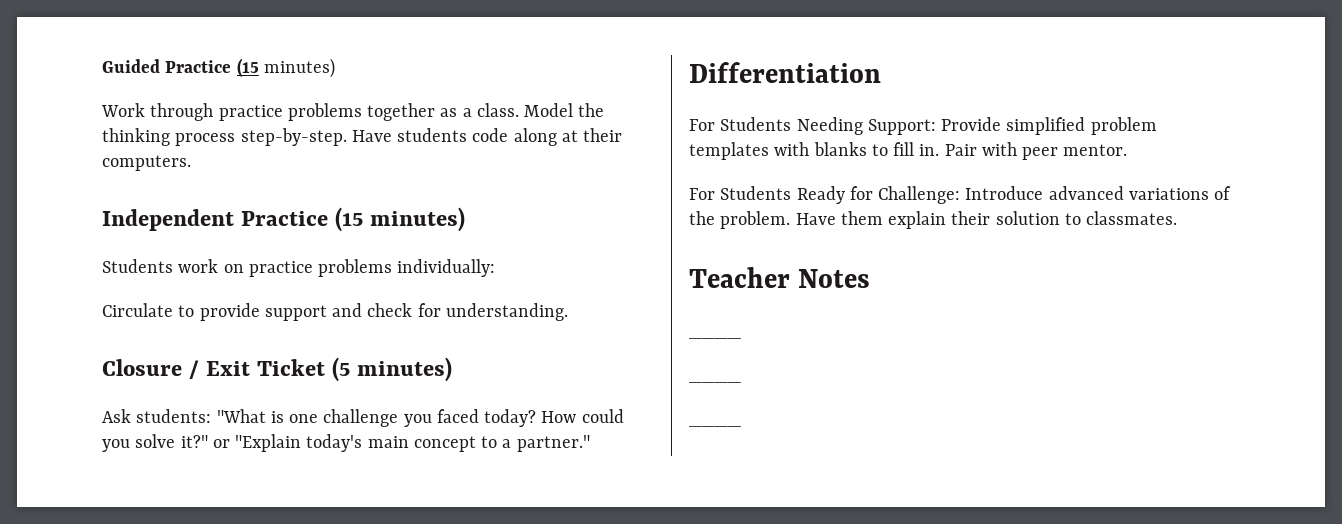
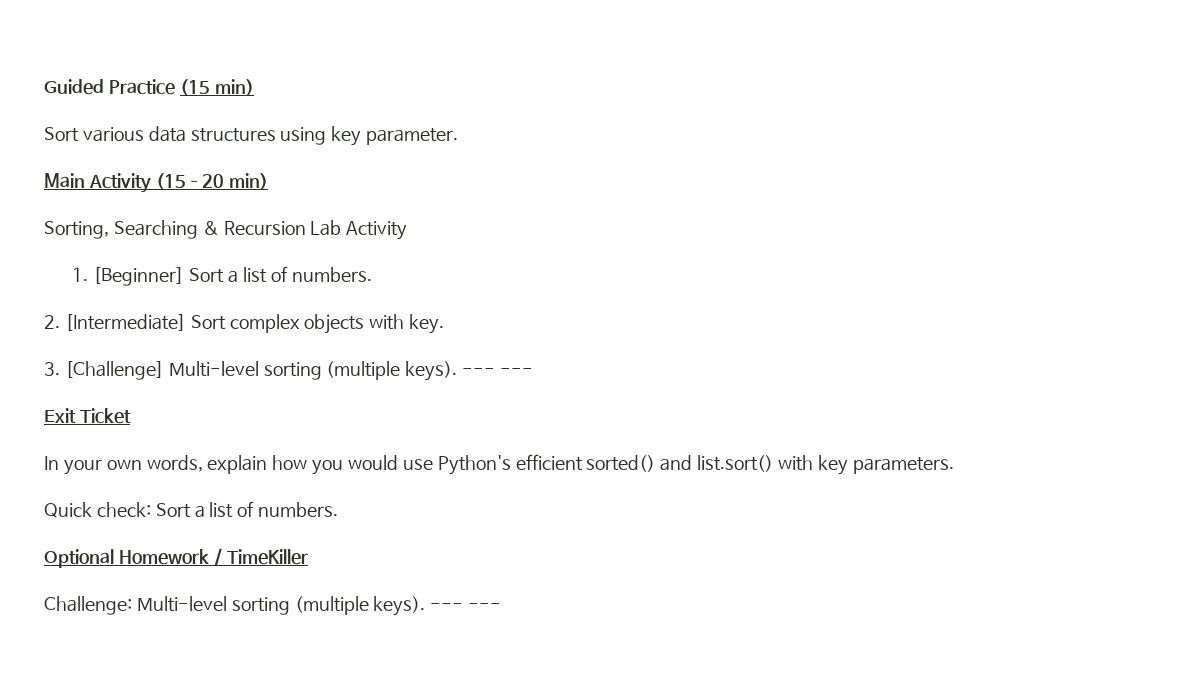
- Guided Practice (15 minutes)
- Work through practice problems together as a class. Model the thinking process step-by-step. Have students code along at their computers.
- Independent Practice (15 minutes)
- Students work on practice problems individually:
- Circulate to provide support and check for understanding.
- Closure / Exit Ticket (5 minutes)
- Ask students: "What is one challenge you faced today? How could you solve it?" or "Explain today's main concept to a partner."
- Differentiation
- For Students Needing Support: Provide simplified problem templates with blanks to fill in. Pair with peer mentor.
- For Students Ready for Challenge: Introduce advanced variations of the problem. Have them explain their solution to classmates.
- Teacher Notes
- ____
- ____
- ____
+ Guided Practice (15 min)
+ Sort various data structures using key parameter.
+ Main Activity (15–20 min)
+ Sorting, Searching & Recursion Lab Activity
+ 1. [Beginner] Sort a list of numbers.
+ 2. [Intermediate] Sort complex objects with key.
+ 3. [Challenge] Multi-level sorting (multiple keys). --- ---
+ Exit Ticket
+ In your own words, explain how you would use Python's efficient sorted() and list.sort() with key parameters.
+ Quick check: Sort a list of numbers.
+ Optional Homework / TimeKiller
+ Challenge: Multi-level sorting (multiple keys). --- ---

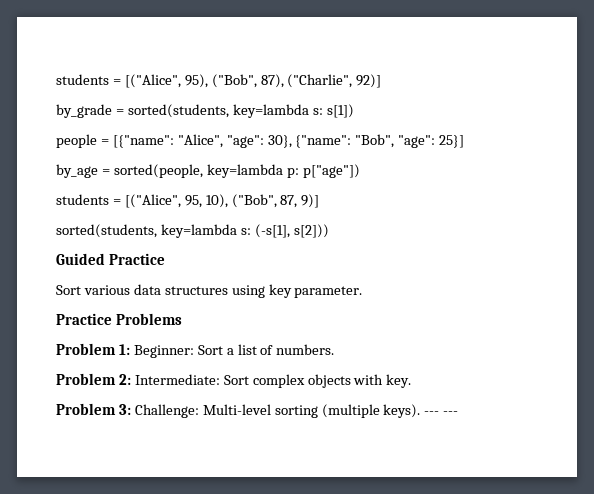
+ students = [("Alice", 95), ("Bob", 87), ("Charlie", 92)]
+ by_grade = sorted(students, key=lambda s: s[1])
+ people = [{"name": "Alice", "age": 30}, {"name": "Bob", "age": 25}]
+ by_age = sorted(people, key=lambda p: p["age"])
+ students = [("Alice", 95, 10), ("Bob", 87, 9)]
+ sorted(students, key=lambda s: (-s[1], s[2]))
- Guided Practice (15 min)
+ Guided Practice
- Main Activity (15–20 min)
- Sorting, Searching & Recursion Lab Activity
- 1. [Beginner] Sort a list of numbers.
- 2. [Intermediate] Sort complex objects with key.
+ Practice Problems
+ Problem 1: Beginner: Sort a list of numbers.
+ Problem 2: Intermediate: Sort complex objects with key.
- 3. [Challenge] Multi-level sorting (multiple keys). --- ---
- Exit Ticket
- In your own words, explain how you would use Python's efficient sorted() and list.sort() with key parameters.
- Quick check: Sort a list of numbers.
- Optional Homework / TimeKiller
- Challenge: Multi-level sorting (multiple keys).
+ Problem 3: Challenge: Multi-level sorting (multiple keys).

